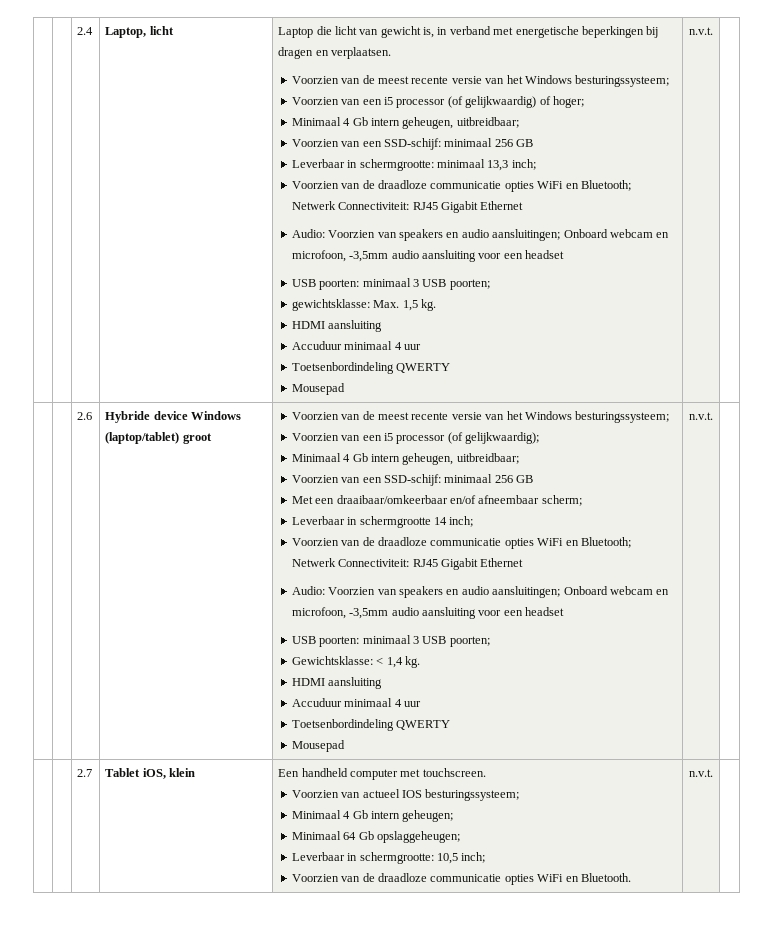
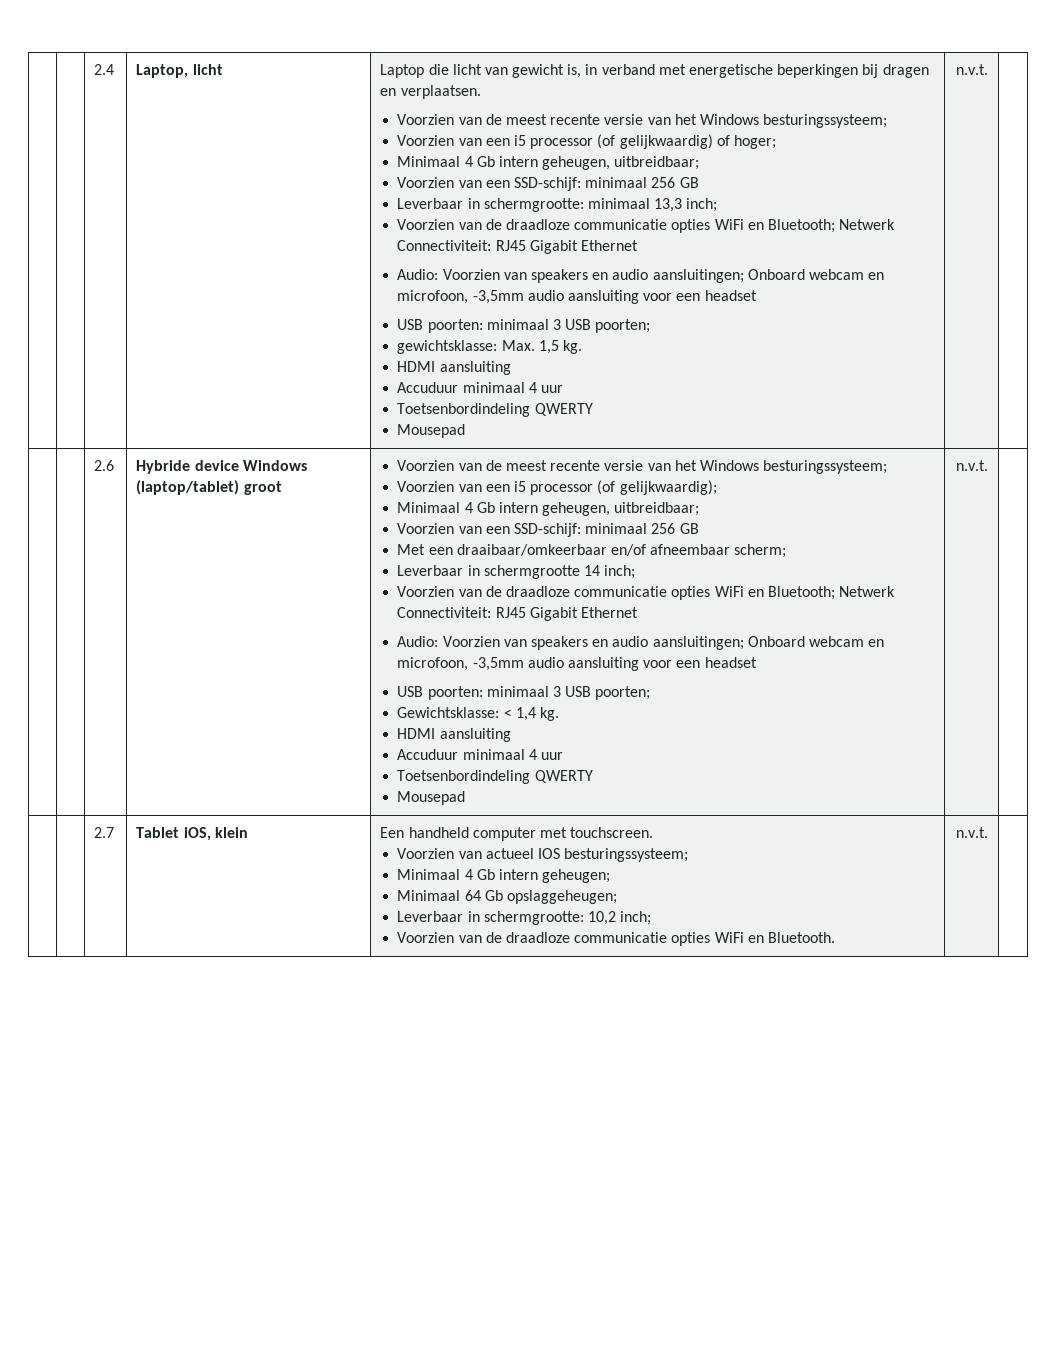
  | | 2.7 | Tablet iOS, klein | Een handheld computer met touchscreen.
  Voorzien van actueel IOS besturingssysteem;
  Minimaal 4 Gb intern geheugen;
  Minimaal 64 Gb opslaggeheugen;
- Leverbaar in schermgrootte: 10,5 inch;
+ Leverbaar in schermgrootte: 10,2 inch;

